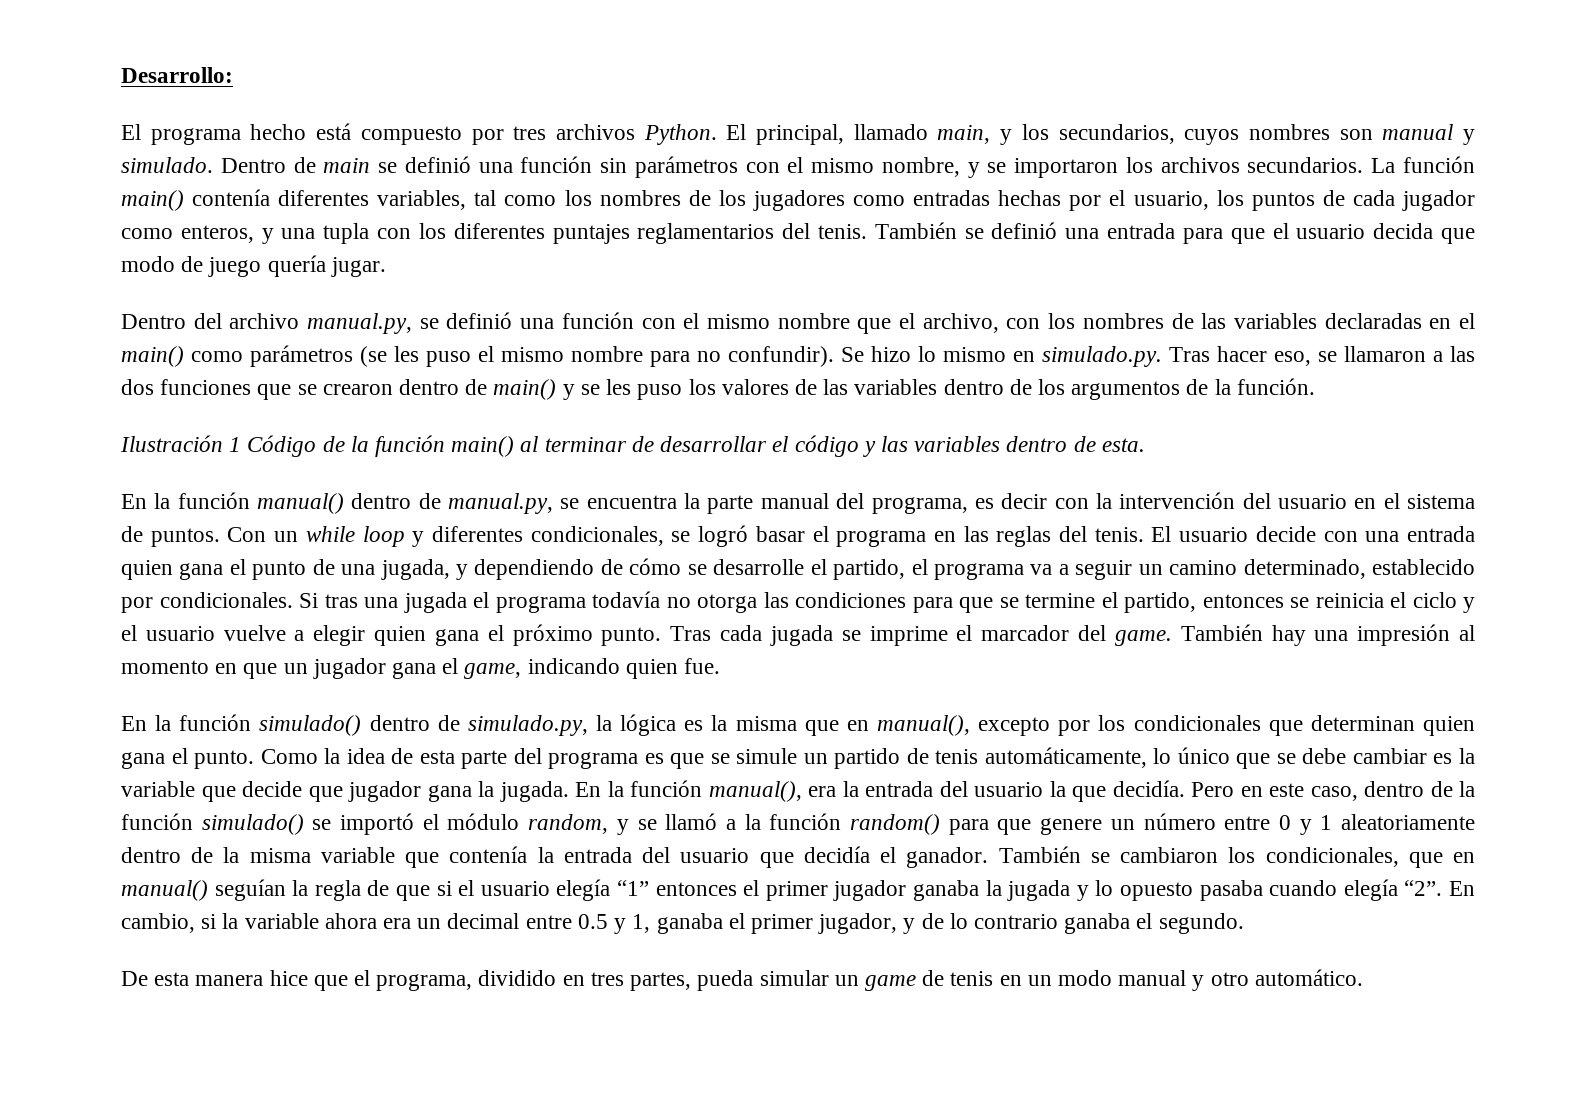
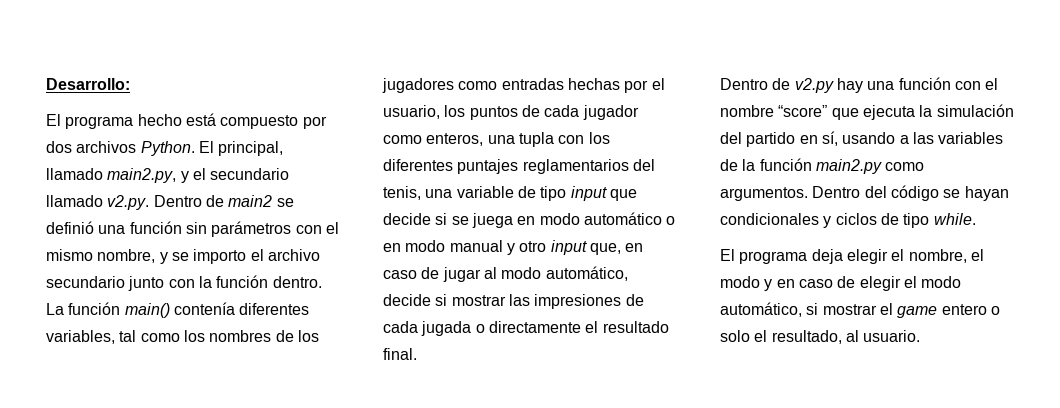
- El programa hecho está compuesto por tres archivos Python.
+ El programa hecho está compuesto por dos archivos Python.
- El principal, llamado main, y los secundarios, cuyos nombres son manual y simulado. Dentro de main se definió una función sin parámetros con el mismo nombre, y se importaron los archivos secundarios.
+ El principal, llamado main2.py, y el secundario llamado v2.py. Dentro de main2 se definió una función sin parámetros con el mismo nombre, y se importo el archivo secundario junto con la función dentro.
- La función main() contenía diferentes variables, tal como los nombres de los jugadores como entradas hechas por el usuario, los puntos de cada jugador como enteros, y una tupla con los diferentes puntajes reglamentarios del tenis. También se definió una entrada para que el usuario decida que modo de juego quería jugar.
- Dentro del archivo manual.py, se definió una función con el mismo nombre que el archivo, con los nombres de las variables declaradas en el main() como parámetros (se les puso el mismo nombre para no confundir). Se hizo lo mismo en simulado.py. Tras hacer eso, se llamaron a las dos funciones que se crearon dentro de main() y se les puso los valores de las variables dentro de los argumentos de la función.
- Ilustración 1 Código de la función main() al terminar de desarrollar el código y las variables dentro de esta.
- En la función manual() dentro de manual.py, se encuentra la parte manual del programa, es decir con la intervención del usuario en el sistema de puntos. Con un while loop y diferentes condicionales, se logró basar el programa en las reglas del tenis. El usuario decide con una entrada quien gana el punto de una jugada, y dependiendo de cómo se desarrolle el partido, el programa va a seguir un camino determinado, establecido por condicionales. Si tras una jugada el programa todavía no otorga las condiciones para que se termine el partido, entonces se reinicia el ciclo y el usuario vuelve a elegir quien gana el próximo punto. Tras cada jugada se imprime el marcador del game. También hay una impresión al momento en que un jugador gana el game, indicando quien fue.
- En la función simulado() dentro de simulado.py, la lógica es la misma que en manual(), excepto por los condicionales que determinan quien gana el punto. Como la idea de esta parte del programa es que se simule un partido de tenis automáticamente, lo único que se debe cambiar es la variable que decide que jugador gana la jugada. En la función manual(), era la entrada del usuario la que decidía. Pero en este caso, dentro de la función simulado() se importó el módulo random, y se llamó a la función random() para que genere un número entre 0 y 1 aleatoriamente dentro de la misma variable que contenía la entrada del usuario que decidía el ganador. También se cambiaron los condicionales, que en manual() seguían la regla de que si el usuario elegía “1” entonces el primer jugador ganaba la jugada y lo opuesto pasaba cuando elegía “2”. En cambio, si la variable ahora era un decimal entre 0.5 y 1, ganaba el primer jugador, y de lo contrario ganaba el segundo.
- De esta manera hice que el programa, dividido en tres partes, pueda simular un game de tenis en un modo manual y otro automático.
+ La función main() contenía diferentes variables, tal como los nombres de los jugadores como entradas hechas por el usuario, los puntos de cada jugador como enteros, una tupla con los diferentes puntajes reglamentarios del tenis, una variable de tipo input que decide si se juega en modo automático o en modo manual y otro input que, en caso de jugar al modo automático, decide si mostrar las impresiones de cada jugada o directamente el resultado final.
+ Dentro de v2.py hay una función con el nombre “score” que ejecuta la simulación del partido en sí, usando a las variables de la función main2.py como argumentos. Dentro del código se hayan condicionales y ciclos de tipo while.
+ El programa deja elegir el nombre, el modo y en caso de elegir el modo automático, si mostrar el game entero o solo el resultado, al usuario.

